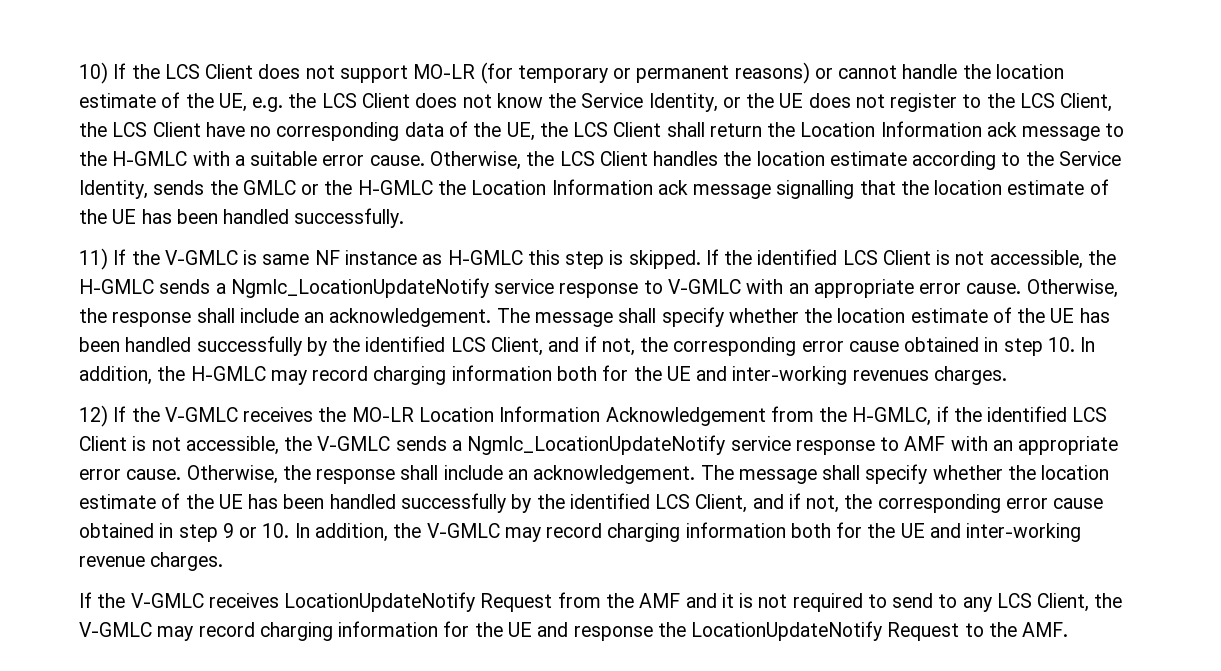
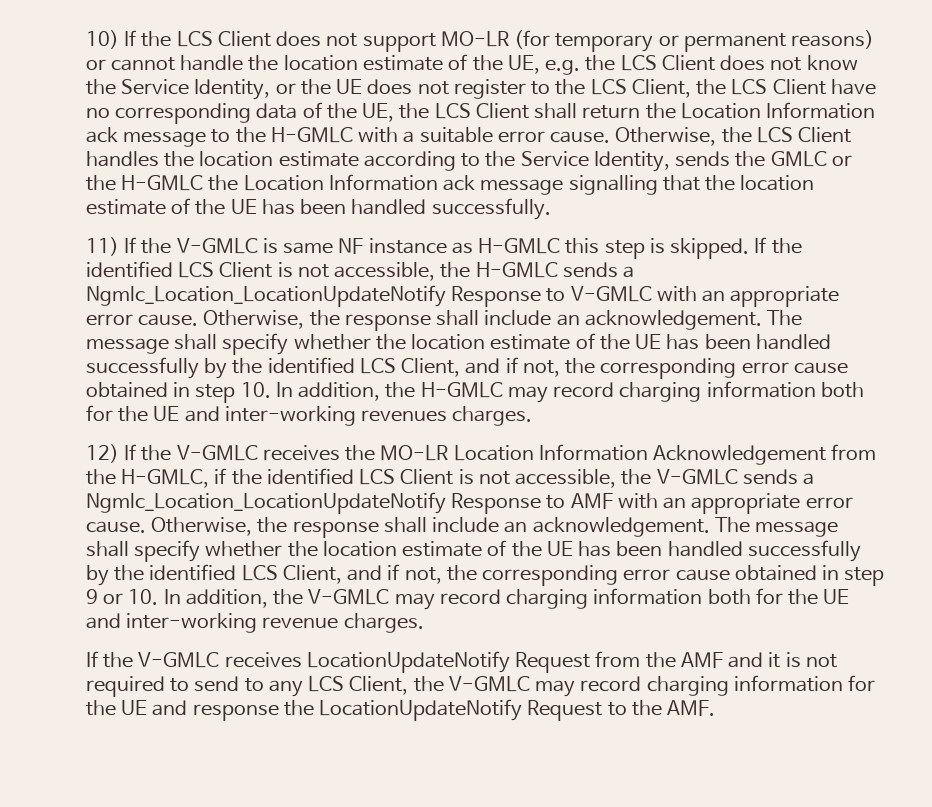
- If the identified LCS Client is not accessible, the H-GMLC sends a Ngmlc_LocationUpdateNotify service response to V-GMLC with an appropriate error cause.
+ If the identified LCS Client is not accessible, the H-GMLC sends a Ngmlc_Location_LocationUpdateNotify Response to V-GMLC with an appropriate error cause.
- 12) If the V-GMLC receives the MO-LR Location Information Acknowledgement from the H-GMLC, if the identified LCS Client is not accessible, the V-GMLC sends a Ngmlc_LocationUpdateNotify service response to AMF with an appropriate error cause.
+ 12) If the V-GMLC receives the MO-LR Location Information Acknowledgement from the H-GMLC, if the identified LCS Client is not accessible, the V-GMLC sends a Ngmlc_Location_LocationUpdateNotify Response to AMF with an appropriate error cause.

